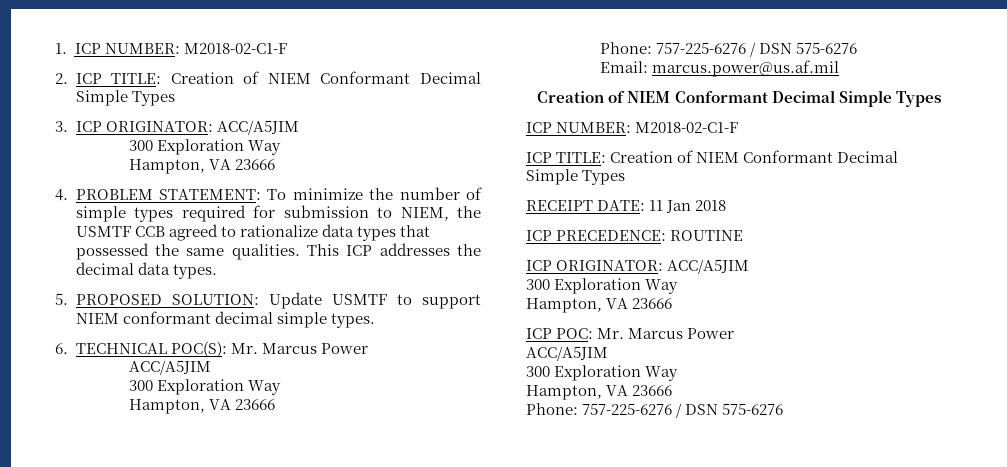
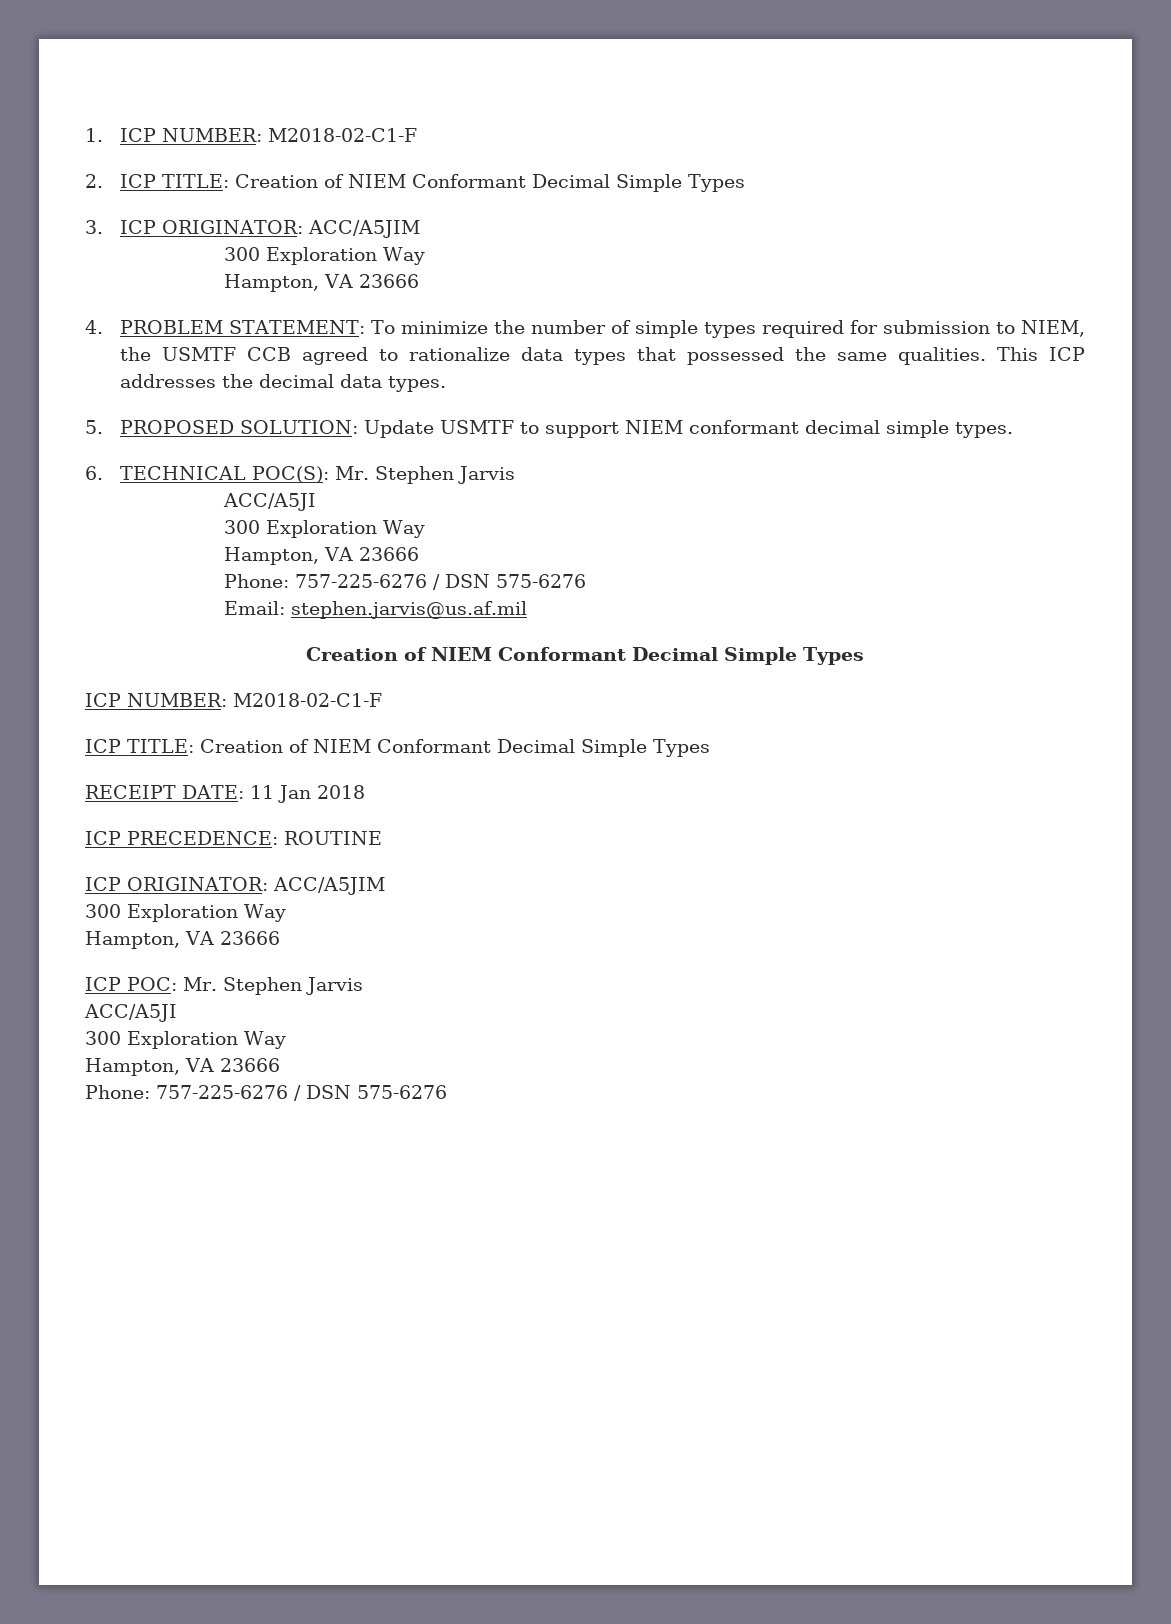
- 6. TECHNICAL POC(S): Mr. Marcus Power
- ACC/A5JIM
+ 6. TECHNICAL POC(S): Mr. Stephen Jarvis
+ ACC/A5JI
- Email: marcus.power@us.af.mil
+ Email: stephen.jarvis@us.af.mil
- ICP POC: Mr. Marcus Power
- ACC/A5JIM
+ ICP POC: Mr. Stephen Jarvis
+ ACC/A5JI

